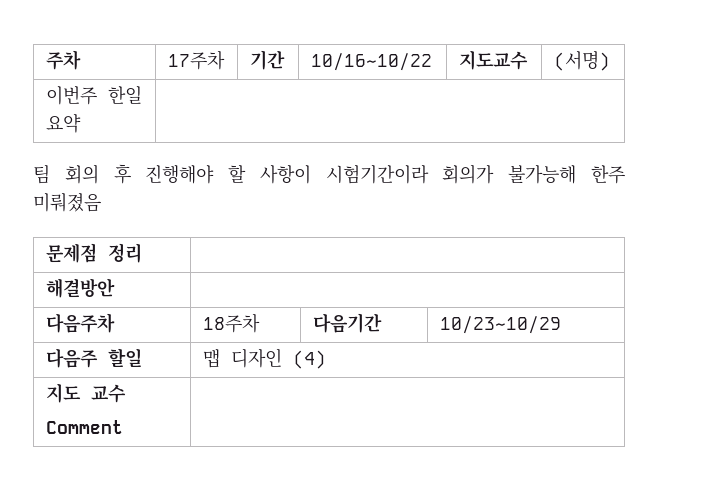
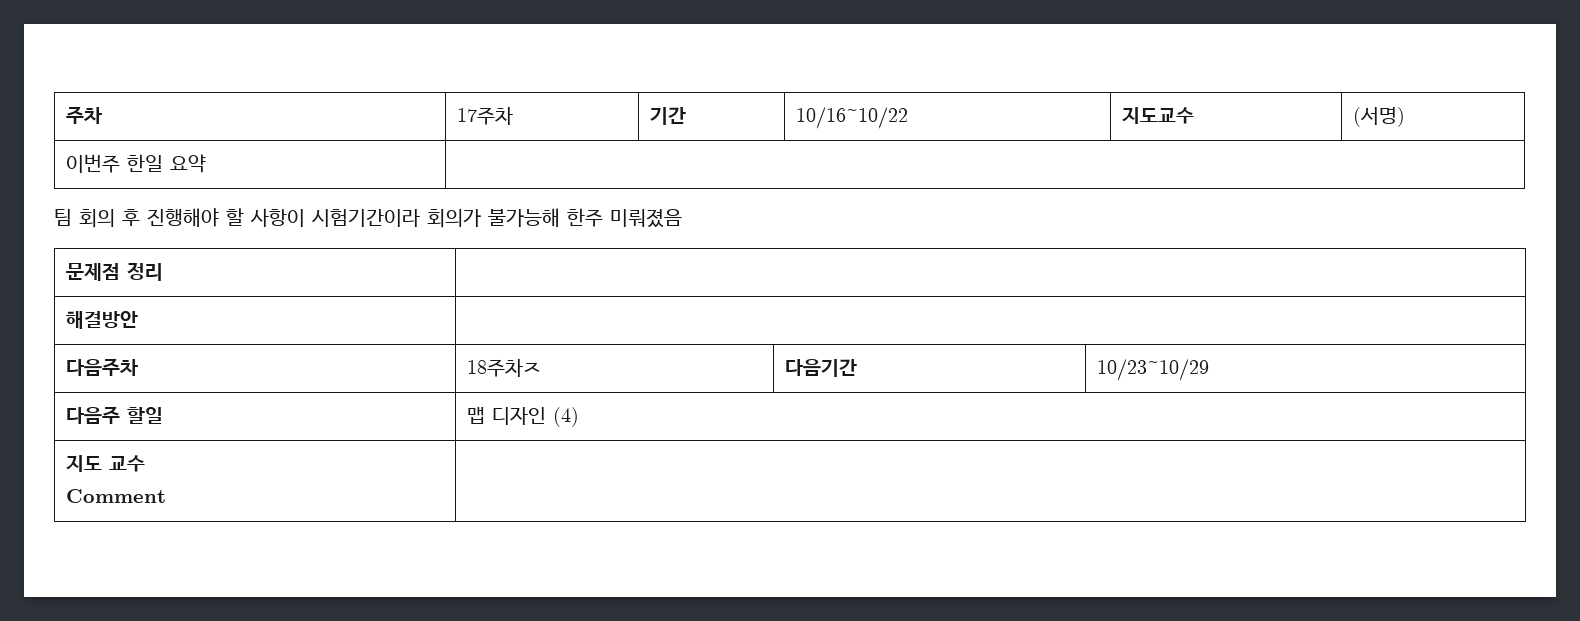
- 다음주차 | 18주차 | 다음기간 | 10/23~10/29
+ 다음주차 | 18주차ㅈ | 다음기간 | 10/23~10/29

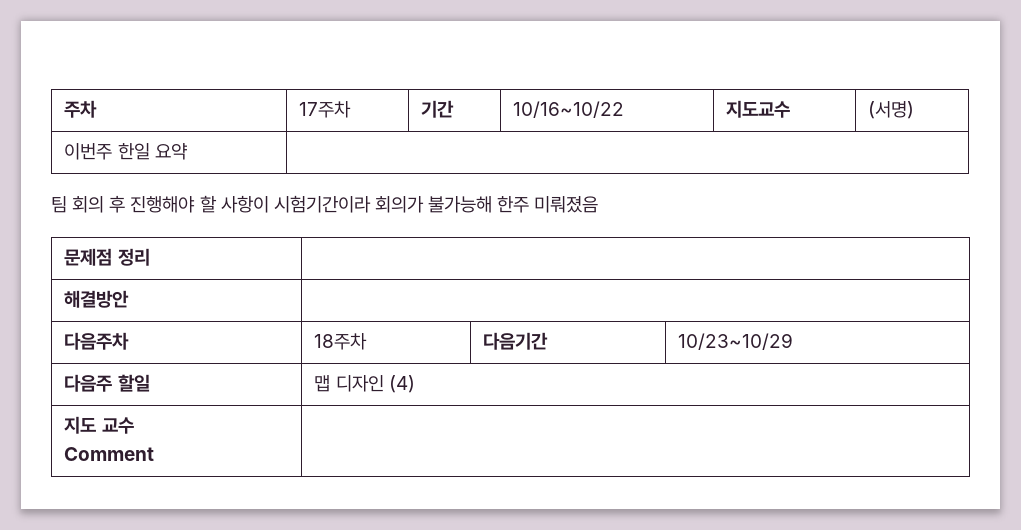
- 다음주차 | 18주차ㅈ | 다음기간 | 10/23~10/29
+ 다음주차 | 18주차 | 다음기간 | 10/23~10/29

